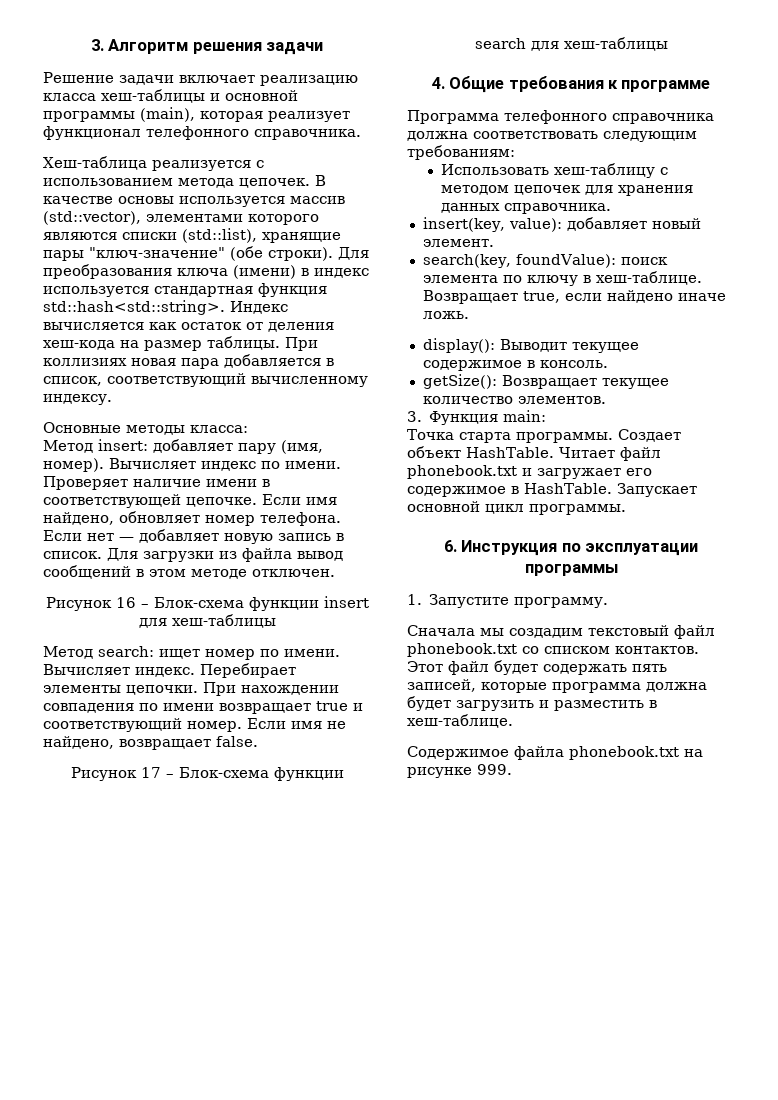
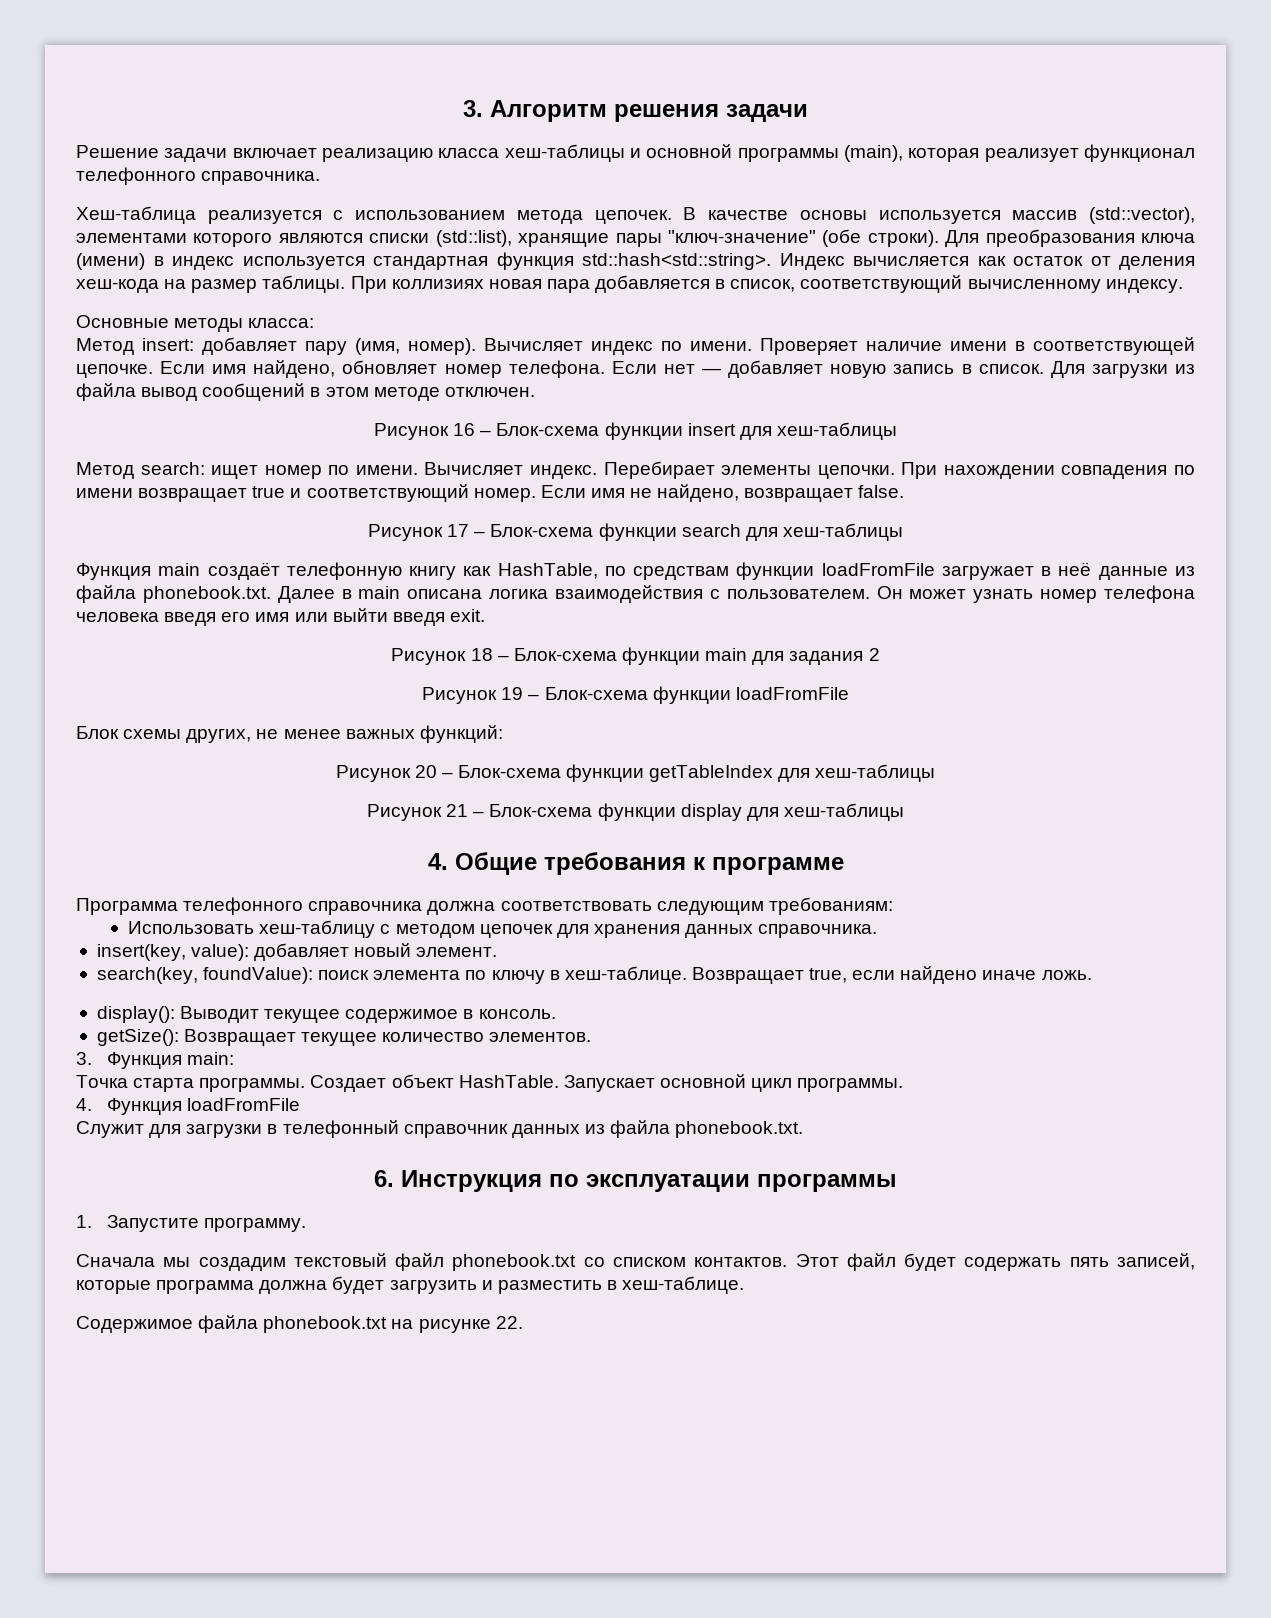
+ Функция main создаёт телефонную книгу как HashTable, по средствам функции loadFromFile загружает в неё данные из файла phonebook.txt. Далее в main описана логика взаимодействия с пользователем. Он может узнать номер телефона человека введя его имя или выйти введя exit.
+ Рисунок 18 – Блок-схема функции main для задания 2
+ Рисунок 19 – Блок-схема функции loadFromFile
+ Блок схемы других, не менее важных функций:
+ Рисунок 20 – Блок-схема функции getTableIndex для хеш-таблицы
+ Рисунок 21 – Блок-схема функции display для хеш-таблицы
- Читает файл phonebook.txt и загружает его содержимое в HashTable. Запускает основной цикл программы.
+ Запускает основной цикл программы.
+ 4. Функция loadFromFile
+ Служит для загрузки в телефонный справочник данных из файла phonebook.txt.
- Содержимое файла phonebook.txt на рисунке 999.
+ Содержимое файла phonebook.txt на рисунке 22.

